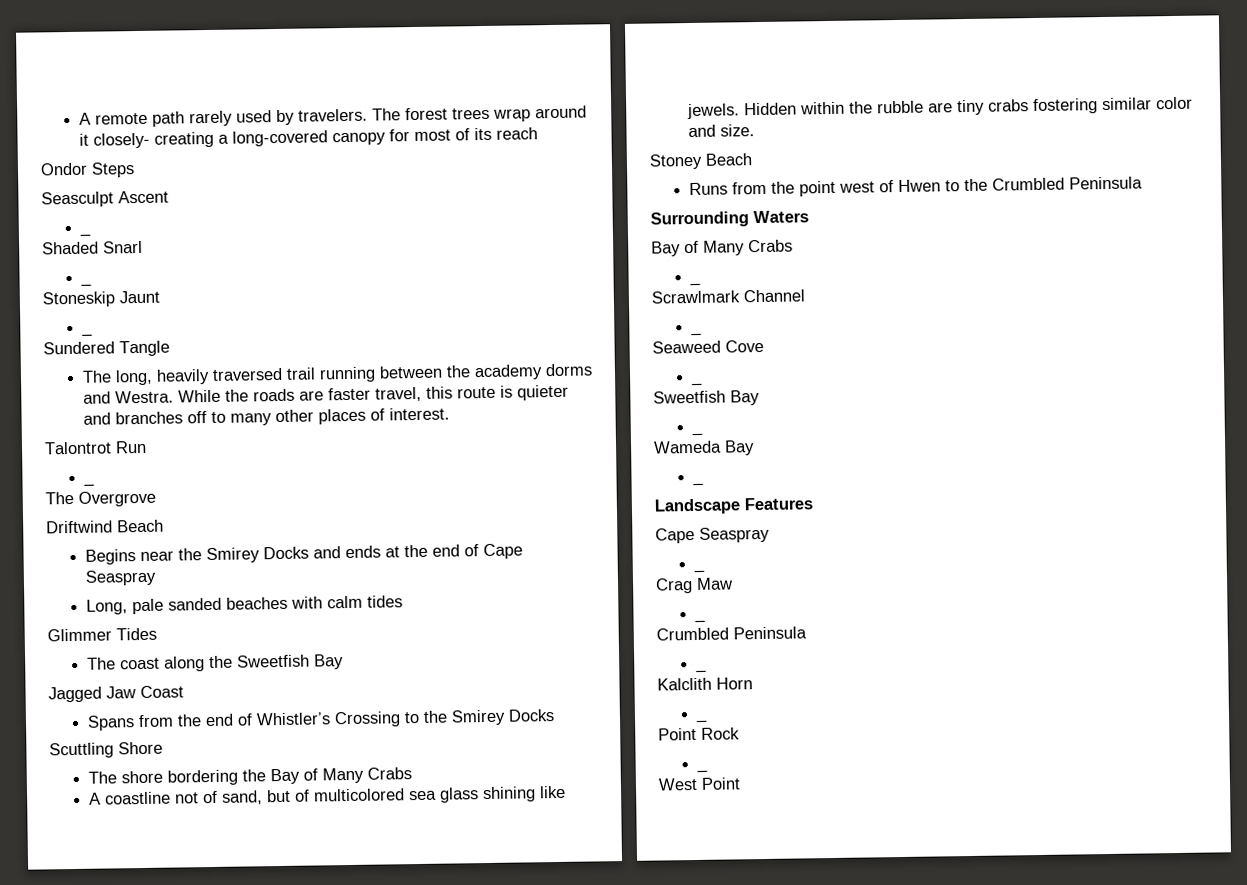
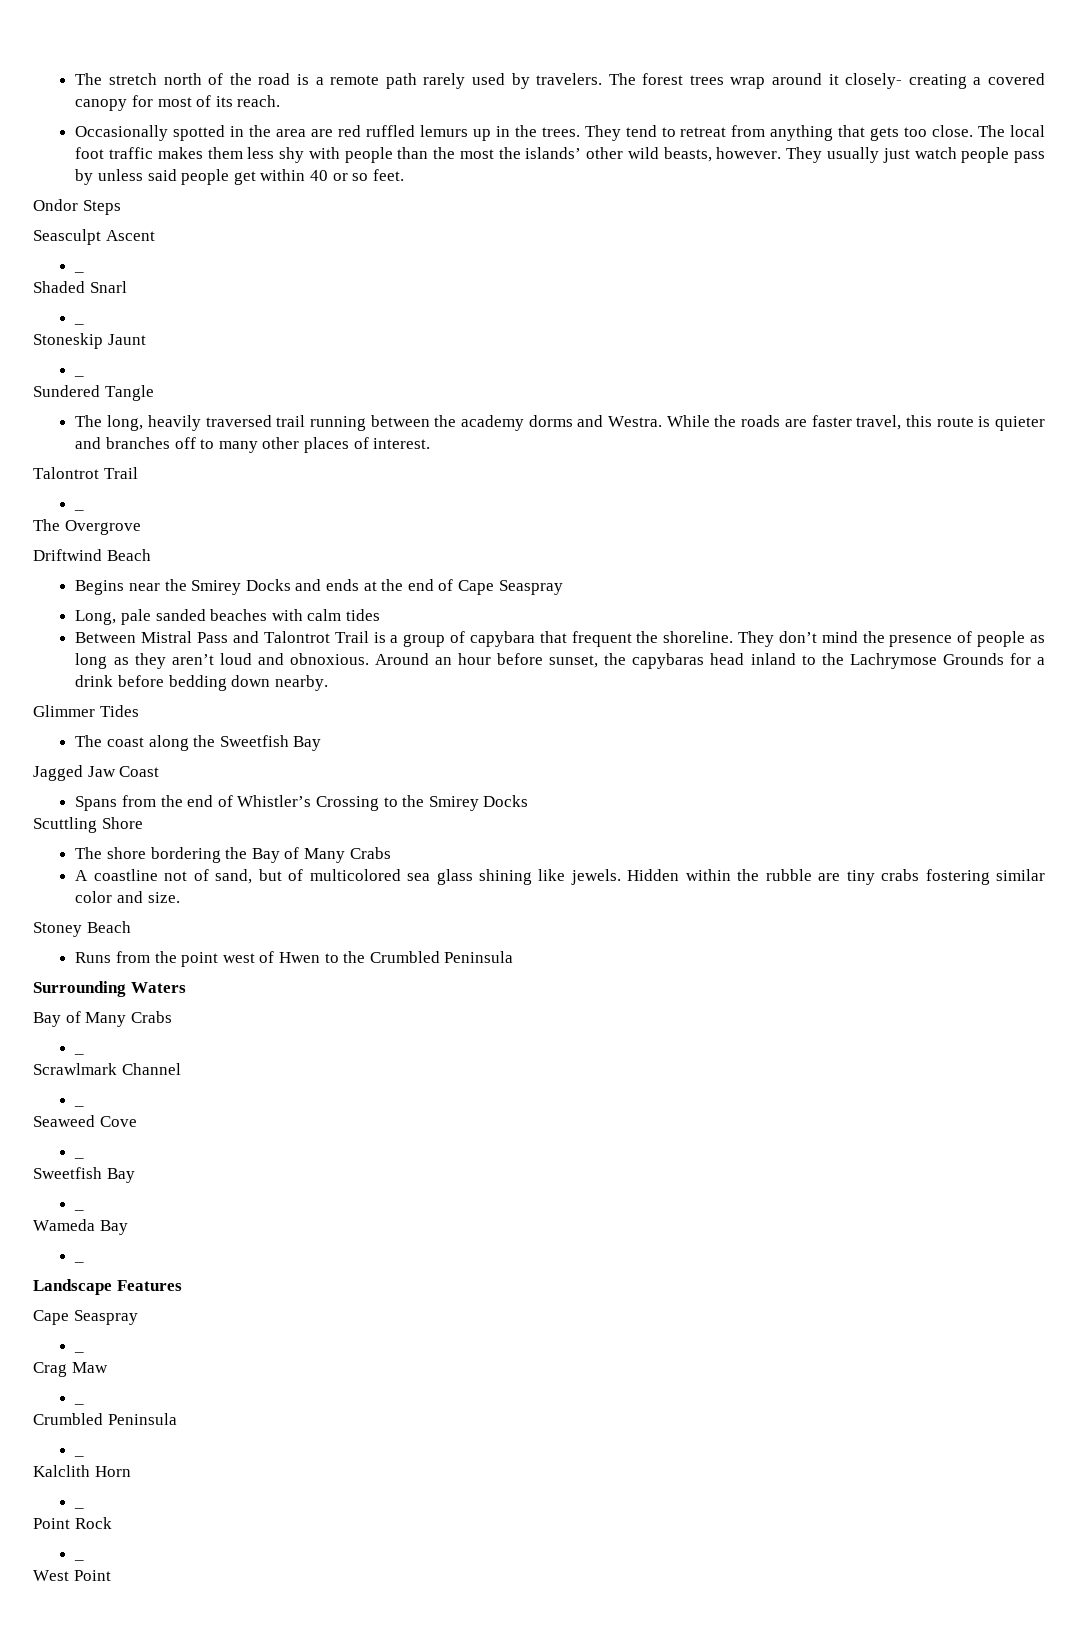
- A remote path rarely used by travelers.
+ The stretch north of the road is a remote path rarely used by travelers.
- The forest trees wrap around it closely- creating a long-covered canopy for most of its reach
+ The forest trees wrap around it closely- creating a covered canopy for most of its reach.
+ Occasionally spotted in the area are red ruffled lemurs up in the trees. They tend to retreat from anything that gets too close. The local foot traffic makes them less shy with people than the most the islands’ other wild beasts, however. They usually just watch people pass by unless said people get within 40 or so feet.
  While the roads are faster travel, this route is quieter and branches off to many other places of interest.
- Talontrot Run
+ Talontrot Trail
+ Between Mistral Pass and Talontrot Trail is a group of capybara that frequent the shoreline. They don’t mind the presence of people as long as they aren’t loud and obnoxious. Around an hour before sunset, the capybaras head inland to the Lachrymose Grounds for a drink before bedding down nearby.

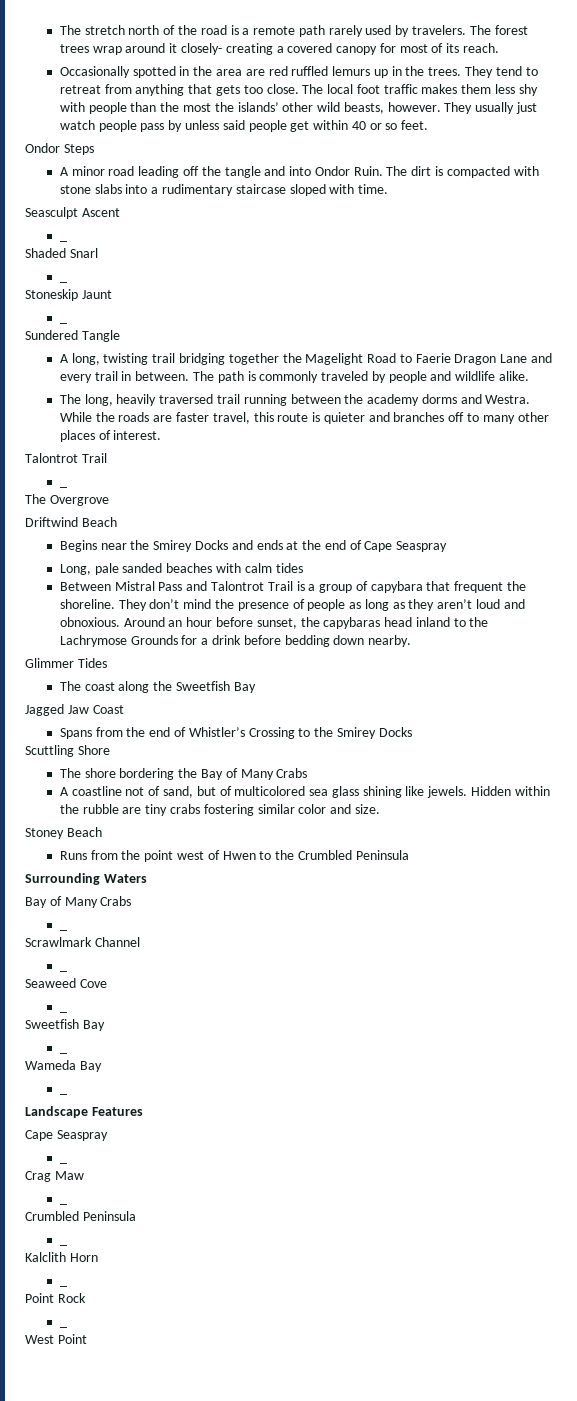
+ A minor road leading off the tangle and into Ondor Ruin. The dirt is compacted with stone slabs into a rudimentary staircase sloped with time.
+ A long, twisting trail bridging together the Magelight Road to Faerie Dragon Lane and every trail in between. The path is commonly traveled by people and wildlife alike.

